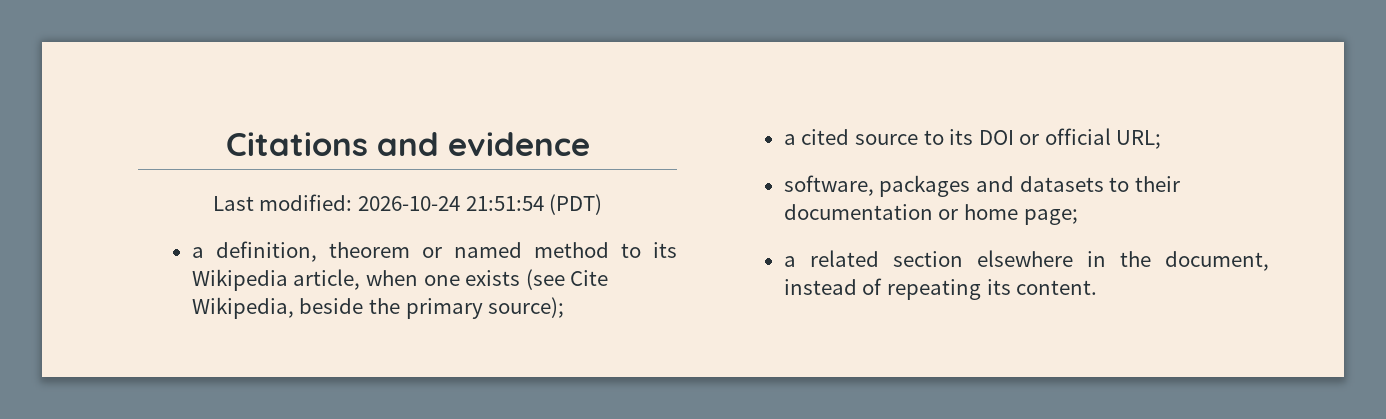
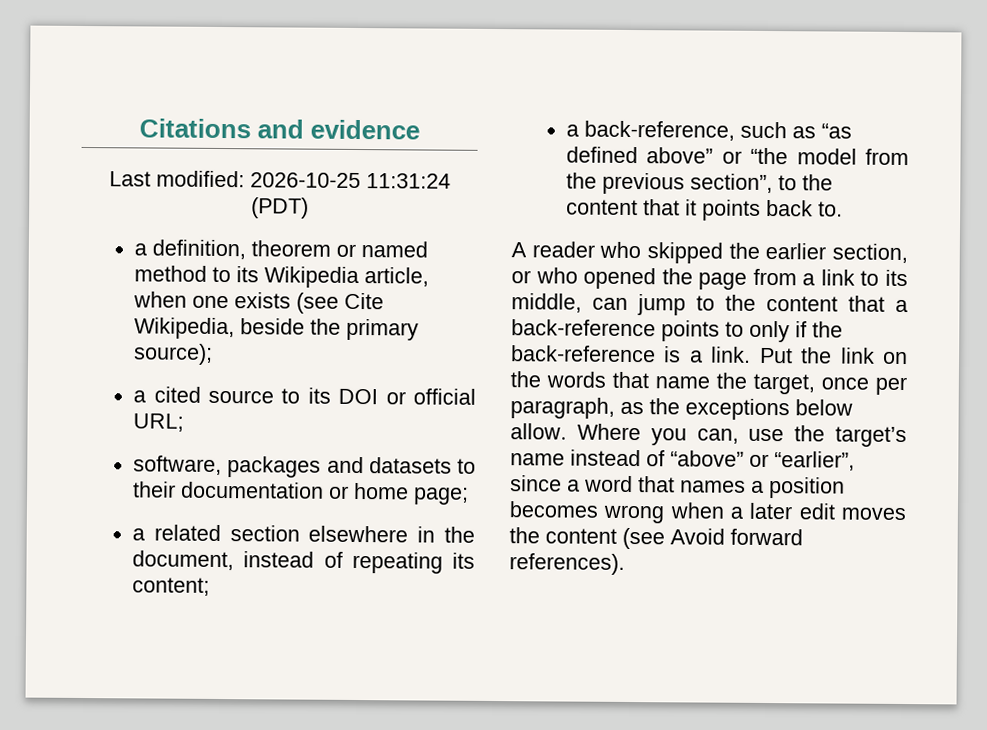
- Last modified: 2026-10-24 21:51:54 (PDT)
+ Last modified: 2026-10-25 11:31:24 (PDT)
- a related section elsewhere in the document, instead of repeating its content.
+ a related section elsewhere in the document, instead of repeating its content;
+ a back-reference, such as “as defined above” or “the model from the previous section”, to the content that it points back to.
+ A reader who skipped the earlier section, or who opened the page from a link to its middle, can jump to the content that a back-reference points to only if the back-reference is a link. Put the link on the words that name the target, once per paragraph, as the exceptions below allow. Where you can, use the target’s name instead of “above” or “earlier”, since a word that names a position becomes wrong when a later edit moves the content (see Avoid forward references).

